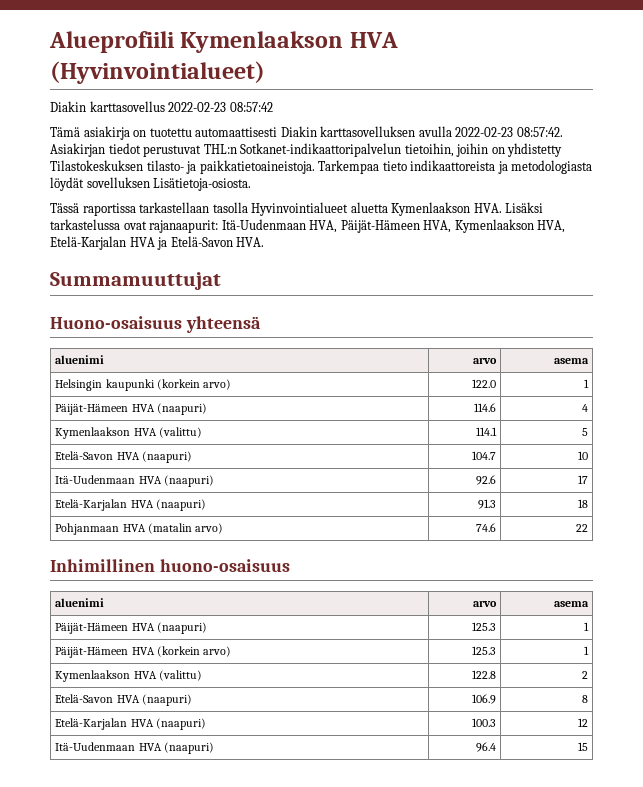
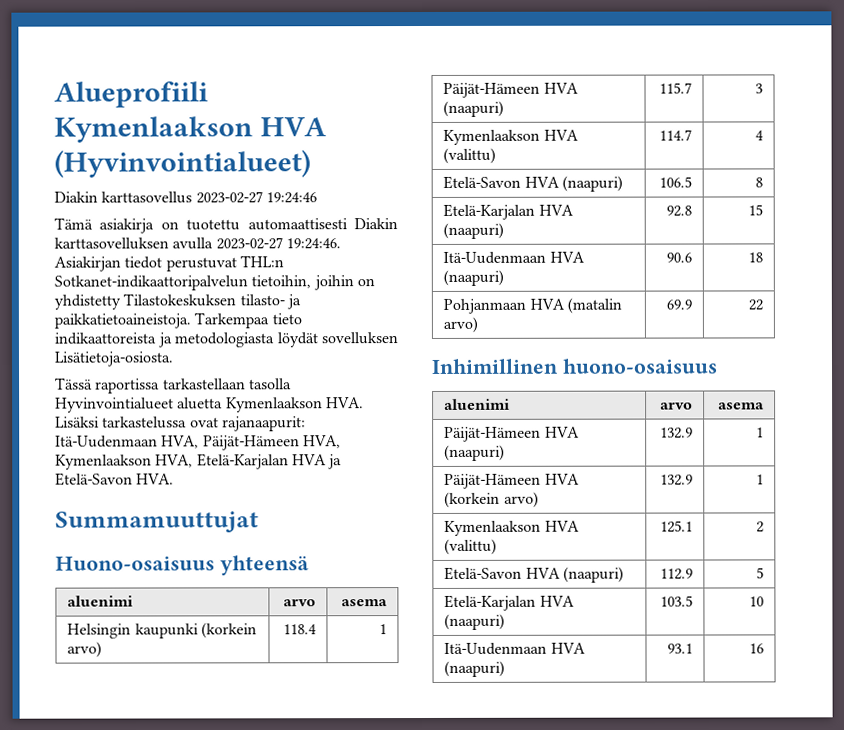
- Diakin karttasovellus 2022-02-23 08:57:42
+ Diakin karttasovellus 2023-02-27 19:24:46
- Tämä asiakirja on tuotettu automaattisesti Diakin karttasovelluksen avulla 2022-02-23 08:57:42.
+ Tämä asiakirja on tuotettu automaattisesti Diakin karttasovelluksen avulla 2023-02-27 19:24:46.
- Helsingin kaupunki (korkein arvo) | 122.0 | 1
+ Helsingin kaupunki (korkein arvo) | 118.4 | 1
- Päijät-Hämeen HVA (naapuri) | 114.6 | 4
- Kymenlaakson HVA (valittu) | 114.1 | 5
- Etelä-Savon HVA (naapuri) | 104.7 | 10
- Itä-Uudenmaan HVA (naapuri) | 92.6 | 17
- Etelä-Karjalan HVA (naapuri) | 91.3 | 18
+ Päijät-Hämeen HVA (naapuri) | 115.7 | 3
+ Kymenlaakson HVA (valittu) | 114.7 | 4
+ Etelä-Savon HVA (naapuri) | 106.5 | 8
+ Etelä-Karjalan HVA (naapuri) | 92.8 | 15
+ Itä-Uudenmaan HVA (naapuri) | 90.6 | 18
- Pohjanmaan HVA (matalin arvo) | 74.6 | 22
+ Pohjanmaan HVA (matalin arvo) | 69.9 | 22
- Päijät-Hämeen HVA (naapuri) | 125.3 | 1
+ Päijät-Hämeen HVA (naapuri) | 132.9 | 1
- Päijät-Hämeen HVA (korkein arvo) | 125.3 | 1
+ Päijät-Hämeen HVA (korkein arvo) | 132.9 | 1
- Kymenlaakson HVA (valittu) | 122.8 | 2
+ Kymenlaakson HVA (valittu) | 125.1 | 2
- Etelä-Savon HVA (naapuri) | 106.9 | 8
- Etelä-Karjalan HVA (naapuri) | 100.3 | 12
- Itä-Uudenmaan HVA (naapuri) | 96.4 | 15
+ Etelä-Savon HVA (naapuri) | 112.9 | 5
+ Etelä-Karjalan HVA (naapuri) | 103.5 | 10
+ Itä-Uudenmaan HVA (naapuri) | 93.1 | 16

